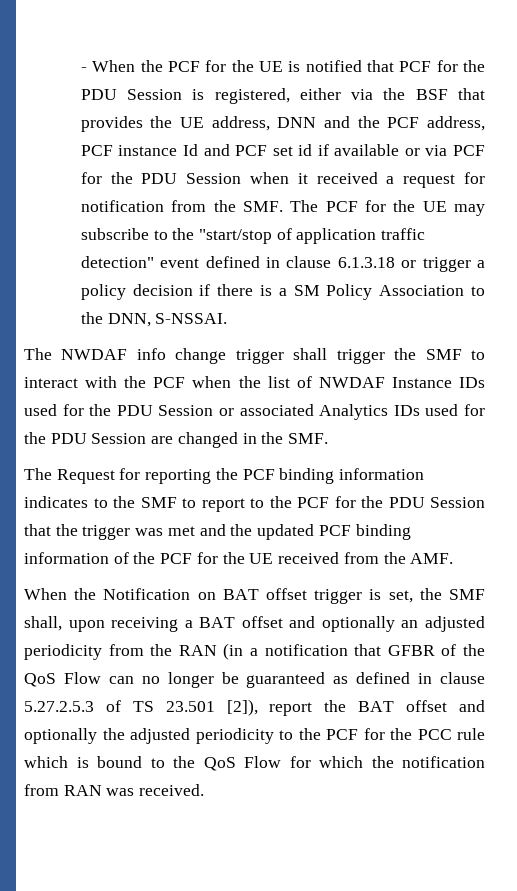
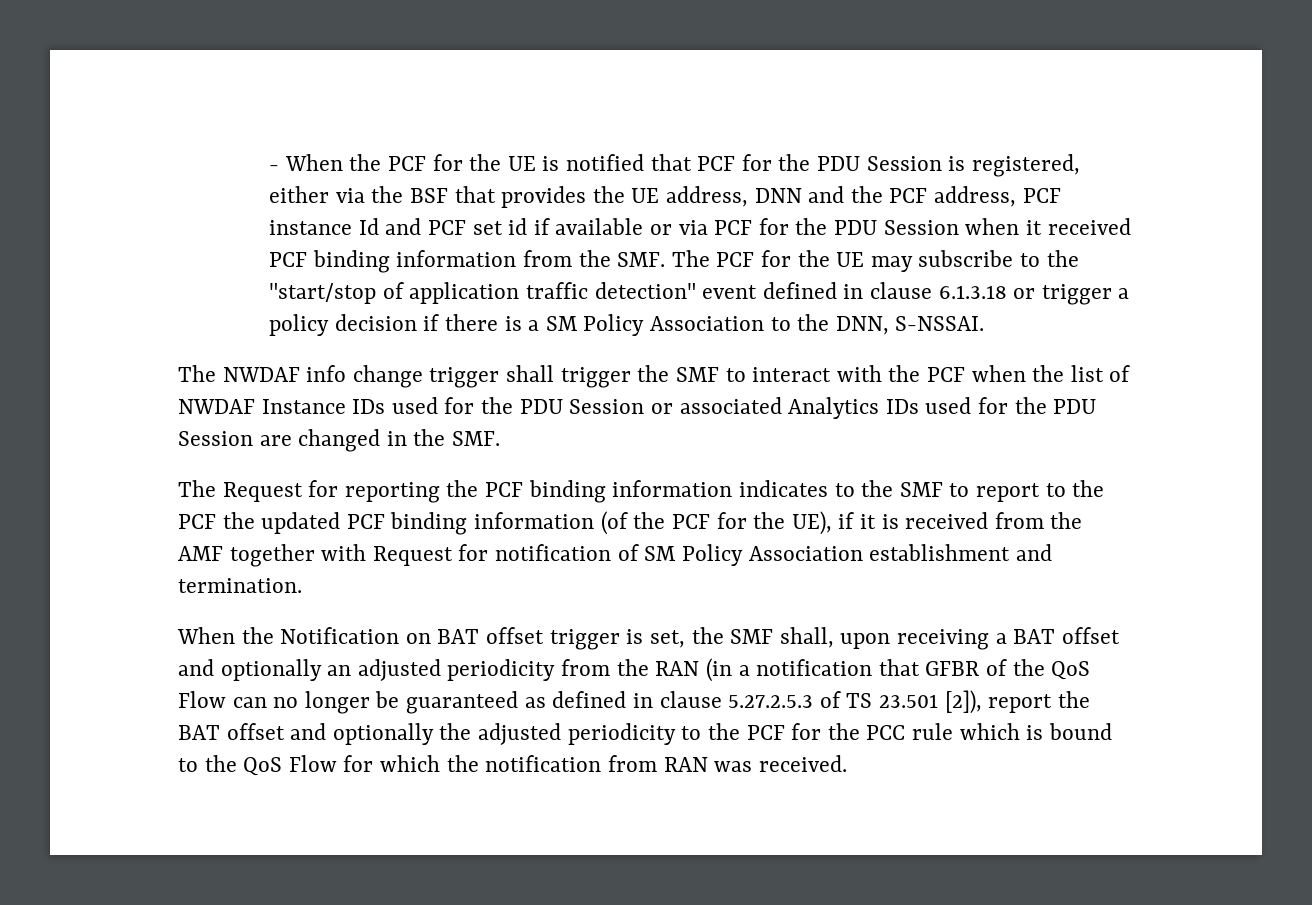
- - When the PCF for the UE is notified that PCF for the PDU Session is registered, either via the BSF that provides the UE address, DNN and the PCF address, PCF instance Id and PCF set id if available or via PCF for the PDU Session when it received a request for notification from the SMF. The PCF for the UE may subscribe to the "start/stop of application traffic detection" event defined in clause 6.1.3.18 or trigger a policy decision if there is a SM Policy Association to the DNN, S-NSSAI.
+ - When the PCF for the UE is notified that PCF for the PDU Session is registered, either via the BSF that provides the UE address, DNN and the PCF address, PCF instance Id and PCF set id if available or via PCF for the PDU Session when it received PCF binding information from the SMF. The PCF for the UE may subscribe to the "start/stop of application traffic detection" event defined in clause 6.1.3.18 or trigger a policy decision if there is a SM Policy Association to the DNN, S-NSSAI.
- The Request for reporting the PCF binding information indicates to the SMF to report to the PCF for the PDU Session that the trigger was met and the updated PCF binding information of the PCF for the UE received from the AMF.
+ The Request for reporting the PCF binding information indicates to the SMF to report to the PCF the updated PCF binding information (of the PCF for the UE), if it is received from the AMF together with Request for notification of SM Policy Association establishment and termination.

